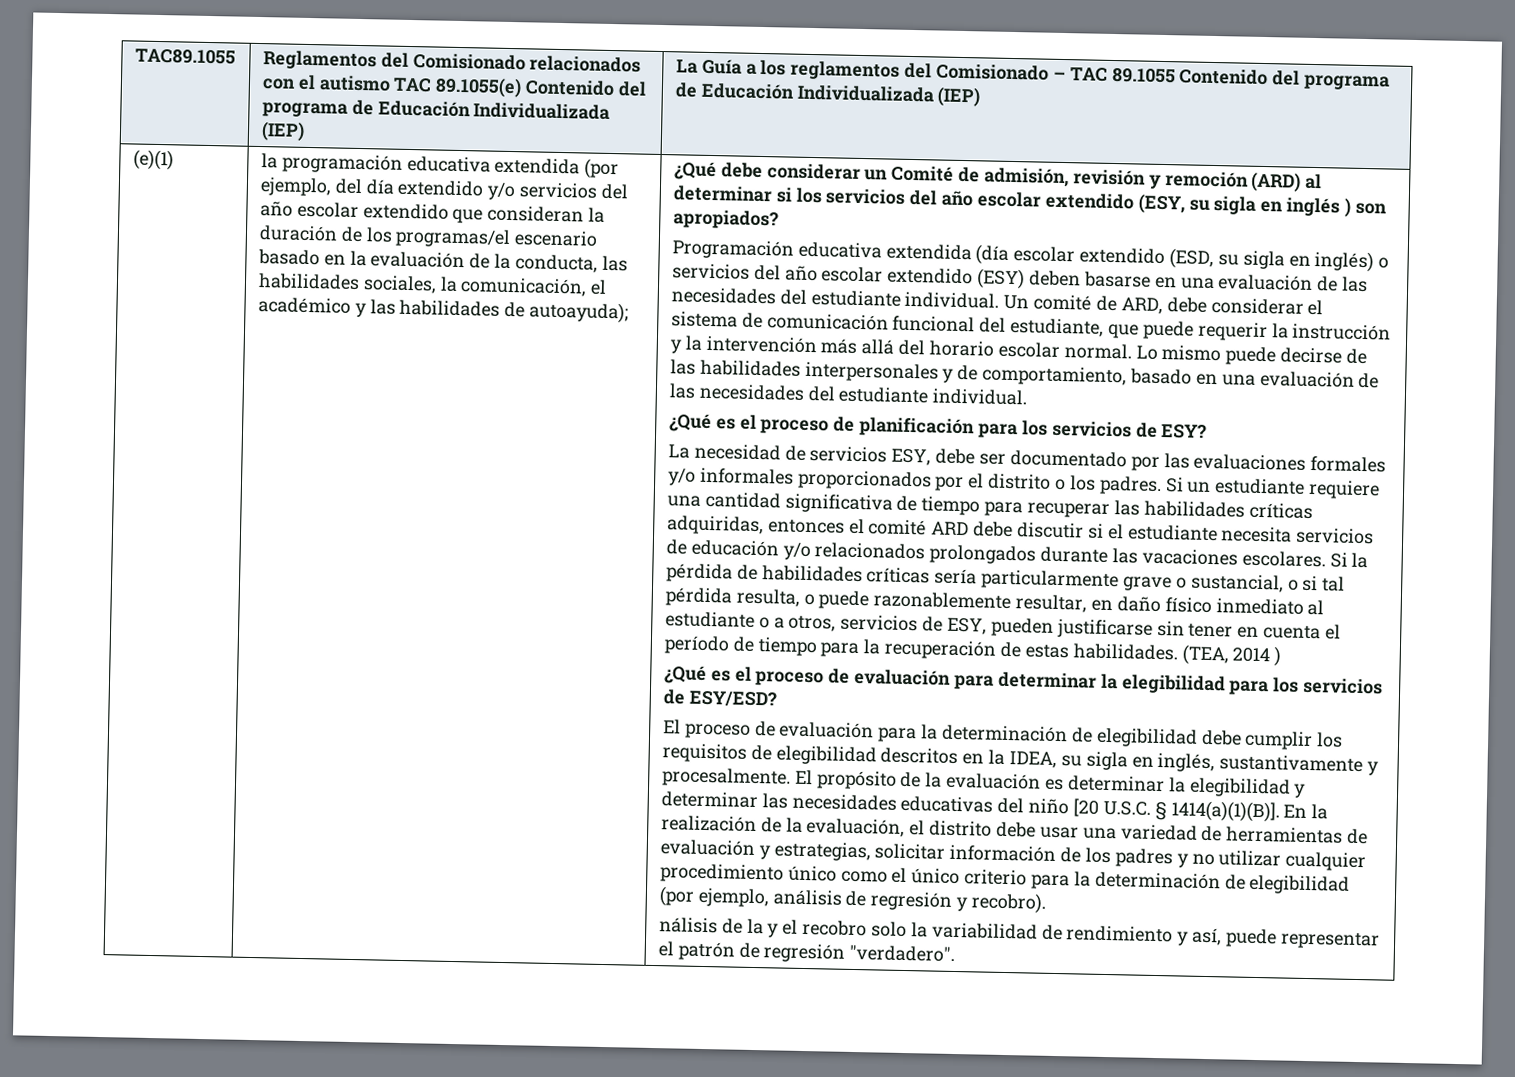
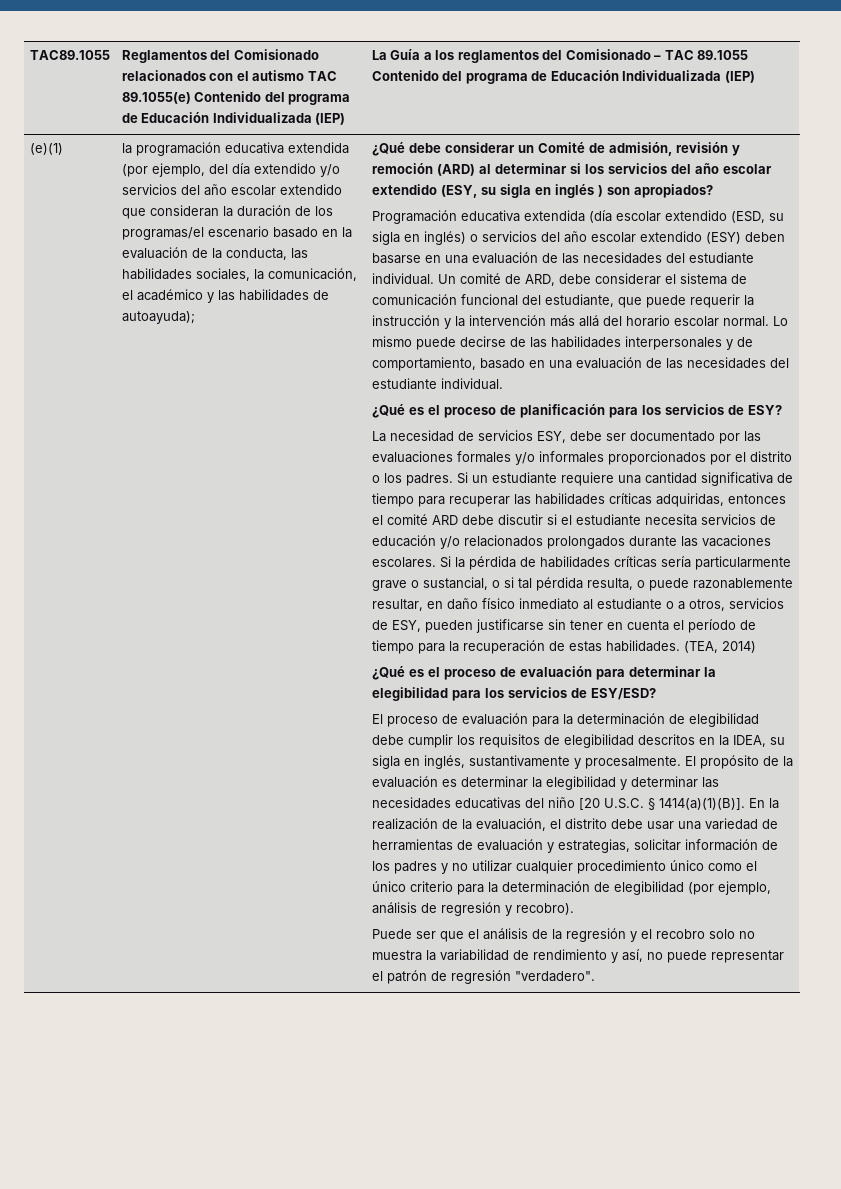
- (TEA, 2014 )
+ (TEA, 2014)
- nálisis de la y el recobro solo la variabilidad de rendimiento y así, puede representar el patrón de regresión "verdadero".
+ Puede ser que el análisis de la regresión y el recobro solo no muestra la variabilidad de rendimiento y así, no puede representar el patrón de regresión "verdadero".

